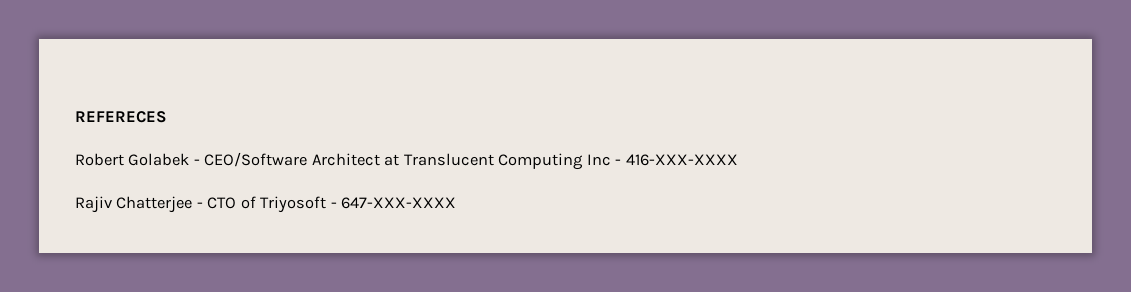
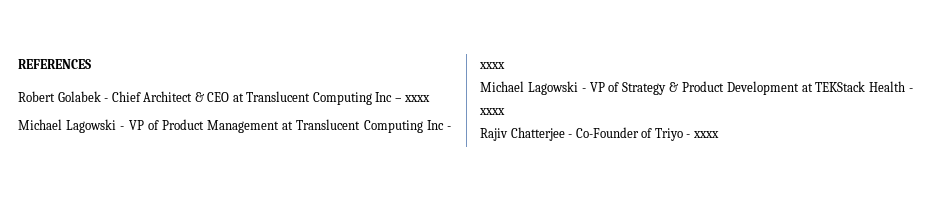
- REFERECES
+ REFERENCES
- Robert Golabek - CEO/Software Architect at Translucent Computing Inc - 416-XXX-XXXX
- Rajiv Chatterjee - CTO of Triyosoft - 647-XXX-XXXX
+ Robert Golabek - Chief Architect & CEO at Translucent Computing Inc – xxxx
+ Michael Lagowski - VP of Product Management at Translucent Computing Inc - xxxx
+ Michael Lagowski - VP of Strategy & Product Development at TEKStack Health - xxxx
+ Rajiv Chatterjee - Co-Founder of Triyo - xxxx

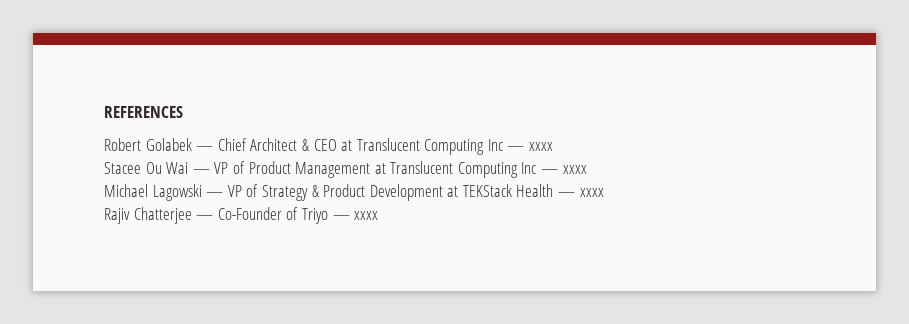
- Robert Golabek - Chief Architect & CEO at Translucent Computing Inc – xxxx
- Michael Lagowski - VP of Product Management at Translucent Computing Inc - xxxx
- Michael Lagowski - VP of Strategy & Product Development at TEKStack Health - xxxx
+ Robert Golabek — Chief Architect & CEO at Translucent Computing Inc — xxxx
+ Stacee Ou Wai — VP of Product Management at Translucent Computing Inc — xxxx
+ Michael Lagowski — VP of Strategy & Product Development at TEKStack Health — xxxx
- Rajiv Chatterjee - Co-Founder of Triyo - xxxx
+ Rajiv Chatterjee — Co-Founder of Triyo — xxxx

